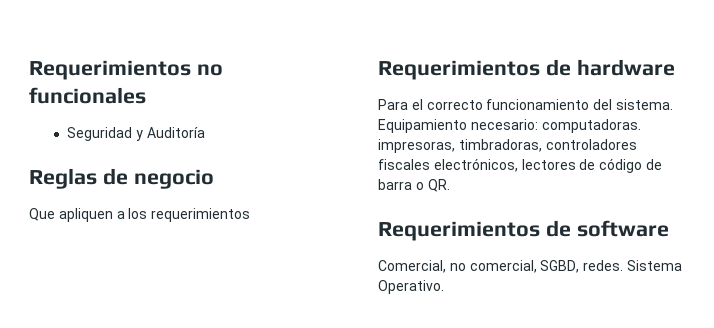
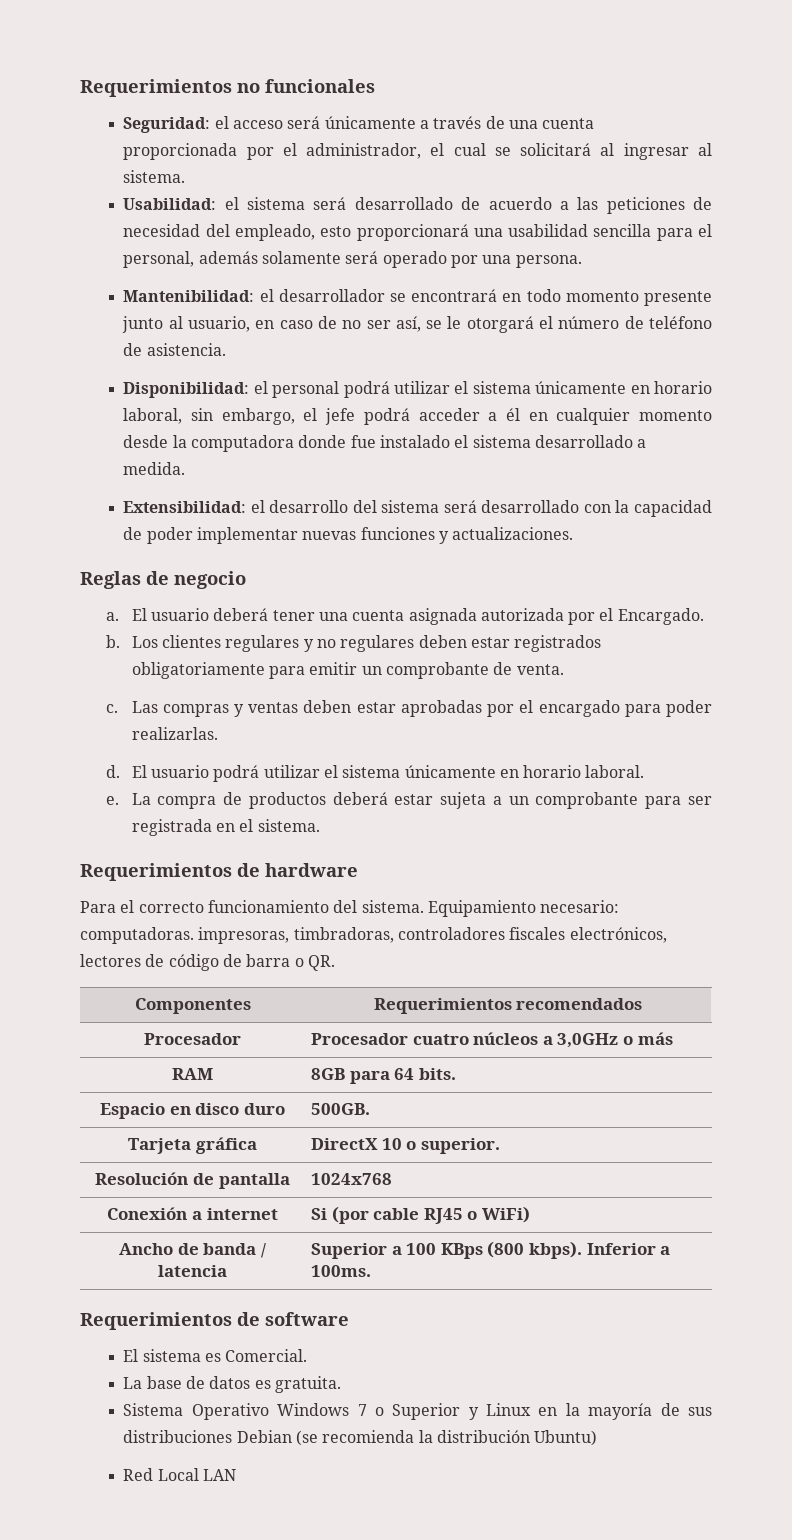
- Seguridad y Auditoría
+ Seguridad: el acceso será únicamente a través de una cuenta proporcionada por el administrador, el cual se solicitará al ingresar al sistema.
+ Usabilidad: el sistema será desarrollado de acuerdo a las peticiones de necesidad del empleado, esto proporcionará una usabilidad sencilla para el personal, además solamente será operado por una persona.
+ Mantenibilidad: el desarrollador se encontrará en todo momento presente junto al usuario, en caso de no ser así, se le otorgará el número de teléfono de asistencia.
+ Disponibilidad: el personal podrá utilizar el sistema únicamente en horario laboral, sin embargo, el jefe podrá acceder a él en cualquier momento desde la computadora donde fue instalado el sistema desarrollado a medida.
+ Extensibilidad: el desarrollo del sistema será desarrollado con la capacidad de poder implementar nuevas funciones y actualizaciones.
  Reglas de negocio
- Que apliquen a los requerimientos
+ a. El usuario deberá tener una cuenta asignada autorizada por el Encargado.
+ b. Los clientes regulares y no regulares deben estar registrados obligatoriamente para emitir un comprobante de venta.
+ c. Las compras y ventas deben estar aprobadas por el encargado para poder realizarlas.
+ d. El usuario podrá utilizar el sistema únicamente en horario laboral.
+ e. La compra de productos deberá estar sujeta a un comprobante para ser registrada en el sistema.
+ Componentes | Requerimientos recomendados
+ Procesador | Procesador cuatro núcleos a 3,0GHz o más
+ RAM | 8GB para 64 bits.
+ Espacio en disco duro | 500GB.
+ Tarjeta gráfica | DirectX 10 o superior.
+ Resolución de pantalla | 1024x768
+ Conexión a internet | Si (por cable RJ45 o WiFi)
+ Ancho de banda / latencia | Superior a 100 KBps (800 kbps). Inferior a 100ms.
  Requerimientos de software
- Comercial, no comercial, SGBD, redes. Sistema Operativo.
+ El sistema es Comercial.
+ La base de datos es gratuita.
+ Sistema Operativo Windows 7 o Superior y Linux en la mayoría de sus distribuciones Debian (se recomienda la distribución Ubuntu)
+ Red Local LAN

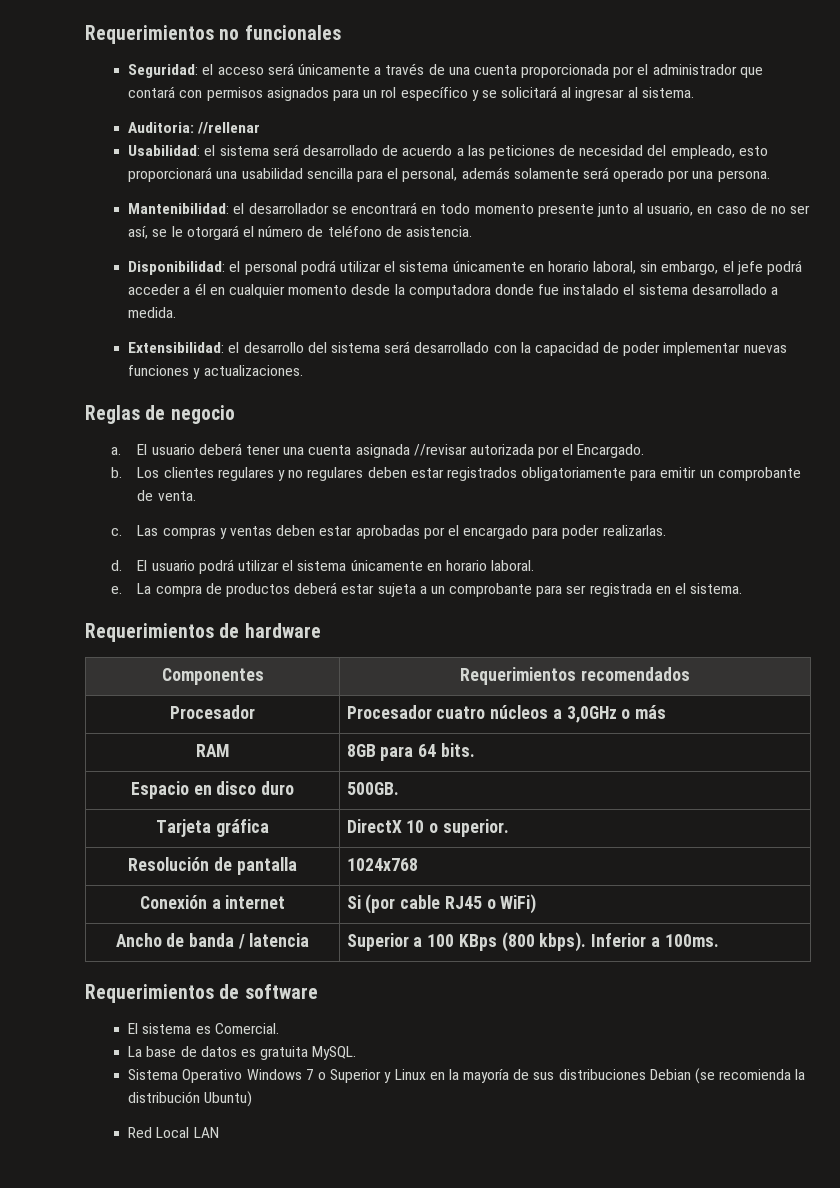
- Seguridad: el acceso será únicamente a través de una cuenta proporcionada por el administrador, el cual se solicitará al ingresar al sistema.
+ Seguridad: el acceso será únicamente a través de una cuenta proporcionada por el administrador que contará con permisos asignados para un rol específico y se solicitará al ingresar al sistema.
+ Auditoria: //rellenar
- El usuario deberá tener una cuenta asignada autorizada por el Encargado.
+ El usuario deberá tener una cuenta asignada //revisar autorizada por el Encargado.
- Para el correcto funcionamiento del sistema. Equipamiento necesario: computadoras. impresoras, timbradoras, controladores fiscales electrónicos, lectores de código de barra o QR.
- La base de datos es gratuita.
+ La base de datos es gratuita MySQL.

